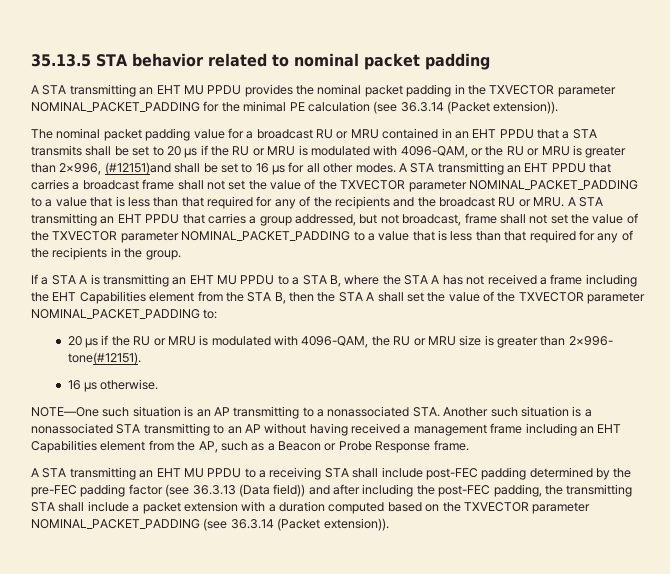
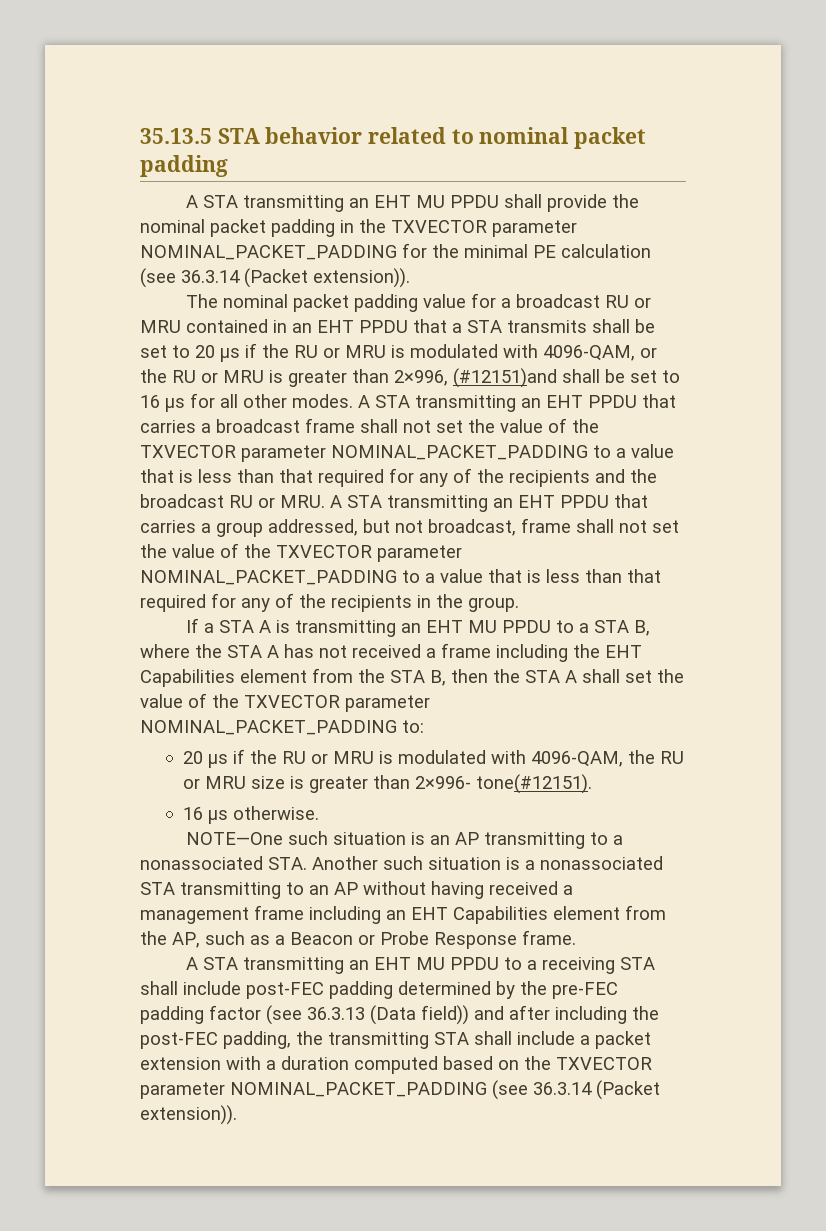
- A STA transmitting an EHT MU PPDU provides the nominal packet padding in the TXVECTOR parameter NOMINAL_PACKET_PADDING for the minimal PE calculation (see 36.3.14 (Packet extension)).
+ A STA transmitting an EHT MU PPDU shall provide the nominal packet padding in the TXVECTOR parameter NOMINAL_PACKET_PADDING for the minimal PE calculation (see 36.3.14 (Packet extension)).

